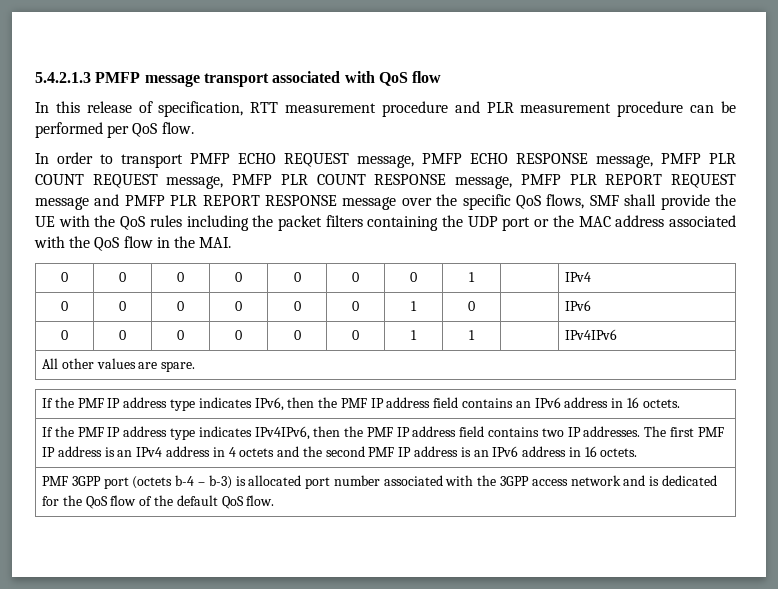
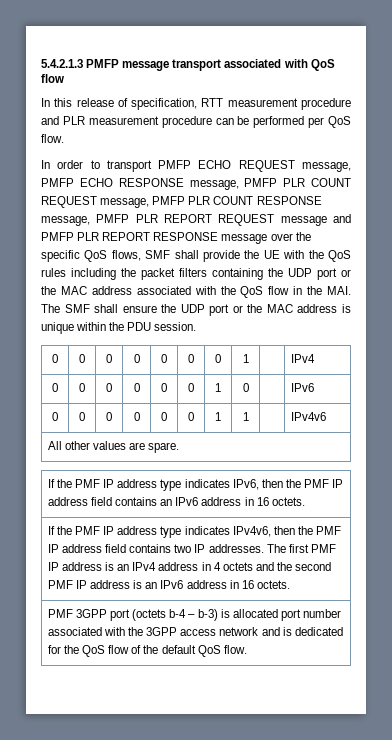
- In order to transport PMFP ECHO REQUEST message, PMFP ECHO RESPONSE message, PMFP PLR COUNT REQUEST message, PMFP PLR COUNT RESPONSE message, PMFP PLR REPORT REQUEST message and PMFP PLR REPORT RESPONSE message over the specific QoS flows, SMF shall provide the UE with the QoS rules including the packet filters containing the UDP port or the MAC address associated with the QoS flow in the MAI.
+ In order to transport PMFP ECHO REQUEST message, PMFP ECHO RESPONSE message, PMFP PLR COUNT REQUEST message, PMFP PLR COUNT RESPONSE message, PMFP PLR REPORT REQUEST message and PMFP PLR REPORT RESPONSE message over the specific QoS flows, SMF shall provide the UE with the QoS rules including the packet filters containing the UDP port or the MAC address associated with the QoS flow in the MAI. The SMF shall ensure the UDP port or the MAC address is unique within the PDU session.
- 0 | 0 | 0 | 0 | 0 | 0 | 1 | 1 | | IPv4IPv6
+ 0 | 0 | 0 | 0 | 0 | 0 | 1 | 1 | | IPv4v6
- If the PMF IP address type indicates IPv4IPv6, then the PMF IP address field contains two IP addresses.
+ If the PMF IP address type indicates IPv4v6, then the PMF IP address field contains two IP addresses.

